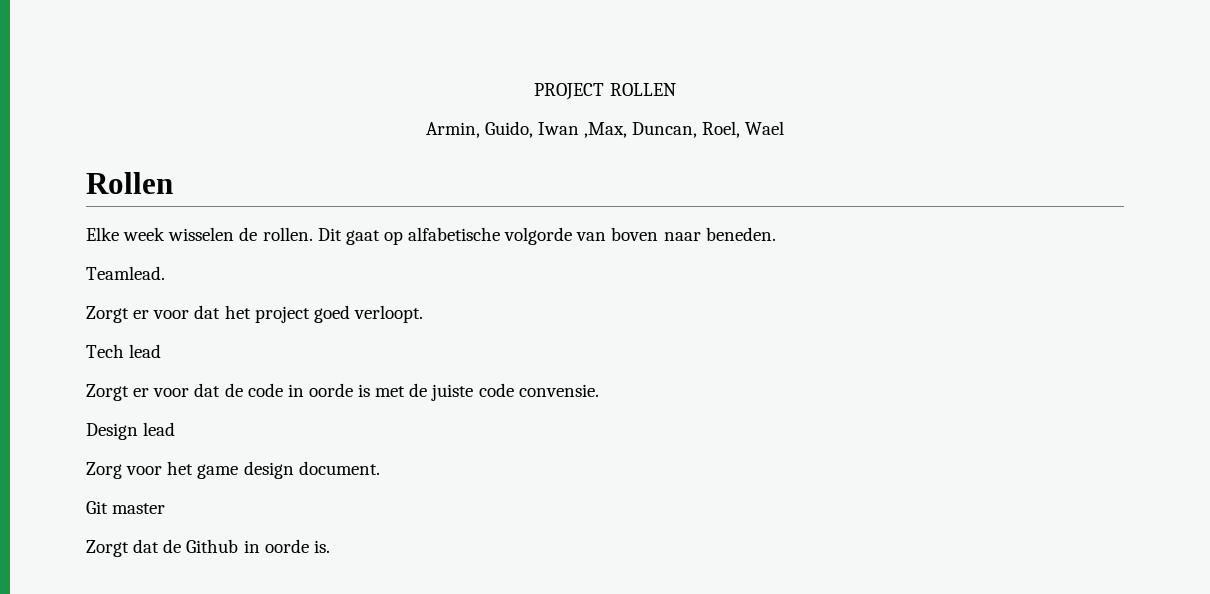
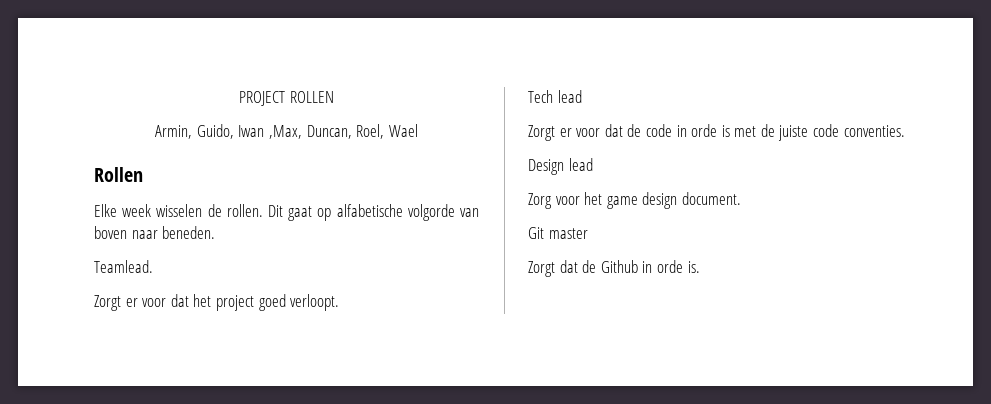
- Zorgt er voor dat de code in oorde is met de juiste code convensie.
+ Zorgt er voor dat de code in orde is met de juiste code conventies.
- Zorgt dat de Github in oorde is.
+ Zorgt dat de Github in orde is.

